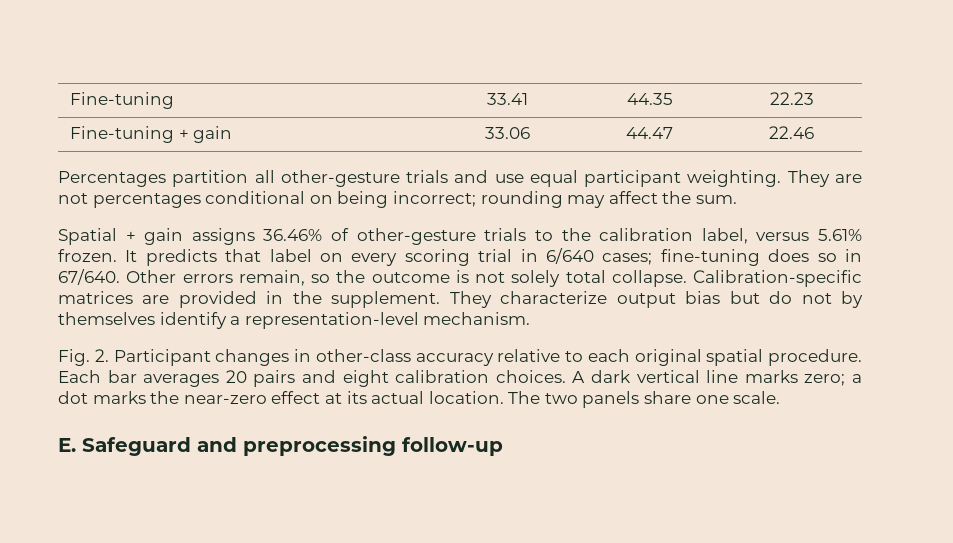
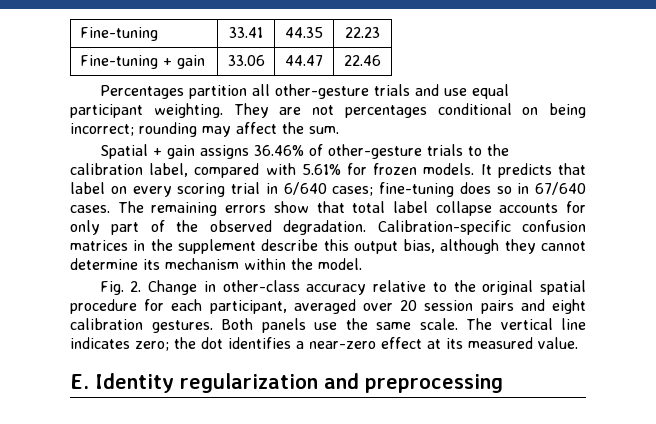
- Spatial + gain assigns 36.46% of other-gesture trials to the calibration label, versus 5.61% frozen.
+ Spatial + gain assigns 36.46% of other-gesture trials to the calibration label, compared with 5.61% for frozen models.
- It predicts that label on every scoring trial in 6/640 cases; fine-tuning does so in 67/640. Other errors remain, so the outcome is not solely total collapse. Calibration-specific matrices are provided in the supplement. They characterize output bias but do not by themselves identify a representation-level mechanism.
+ It predicts that label on every scoring trial in 6/640 cases; fine-tuning does so in 67/640 cases. The remaining errors show that total label collapse accounts for only part of the observed degradation. Calibration-specific confusion matrices in the supplement describe this output bias, although they cannot determine its mechanism within the model.
- Fig. 2. Participant changes in other-class accuracy relative to each original spatial procedure. Each bar averages 20 pairs and eight calibration choices. A dark vertical line marks zero; a dot marks the near-zero effect at its actual location. The two panels share one scale.
+ Fig. 2. Change in other-class accuracy relative to the original spatial procedure for each participant, averaged over 20 session pairs and eight calibration gestures. Both panels use the same scale. The vertical line indicates zero; the dot identifies a near-zero effect at its measured value.
- E. Safeguard and preprocessing follow-up
+ E. Identity regularization and preprocessing

